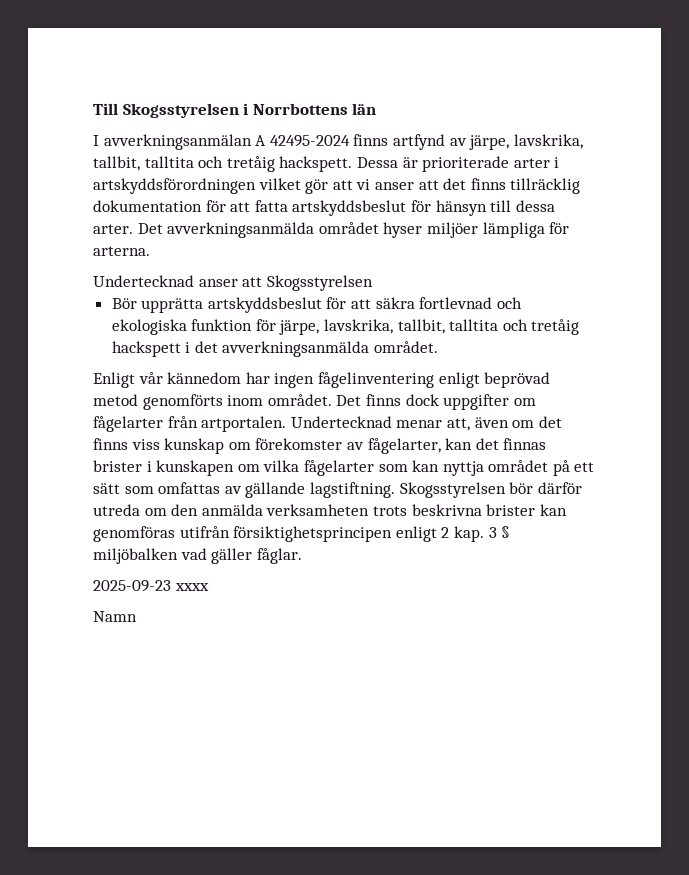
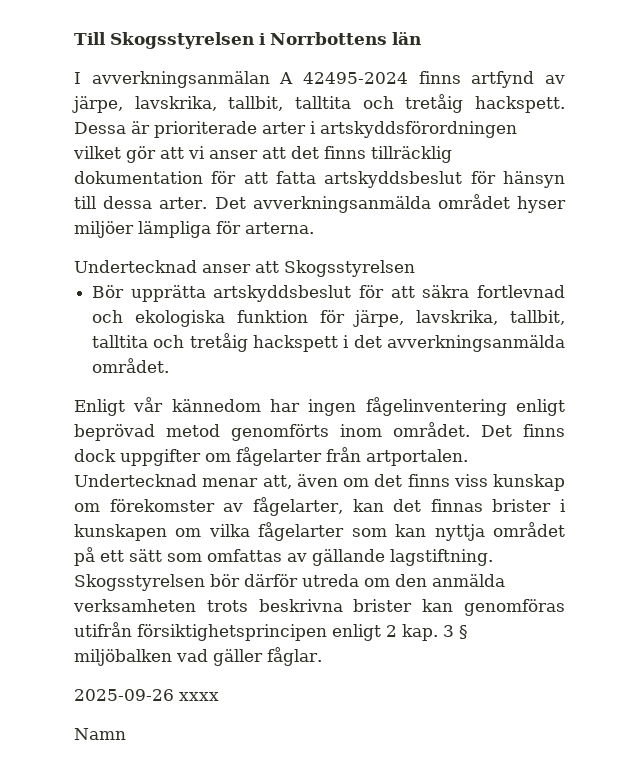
- 2025-09-23 xxxx
+ 2025-09-26 xxxx

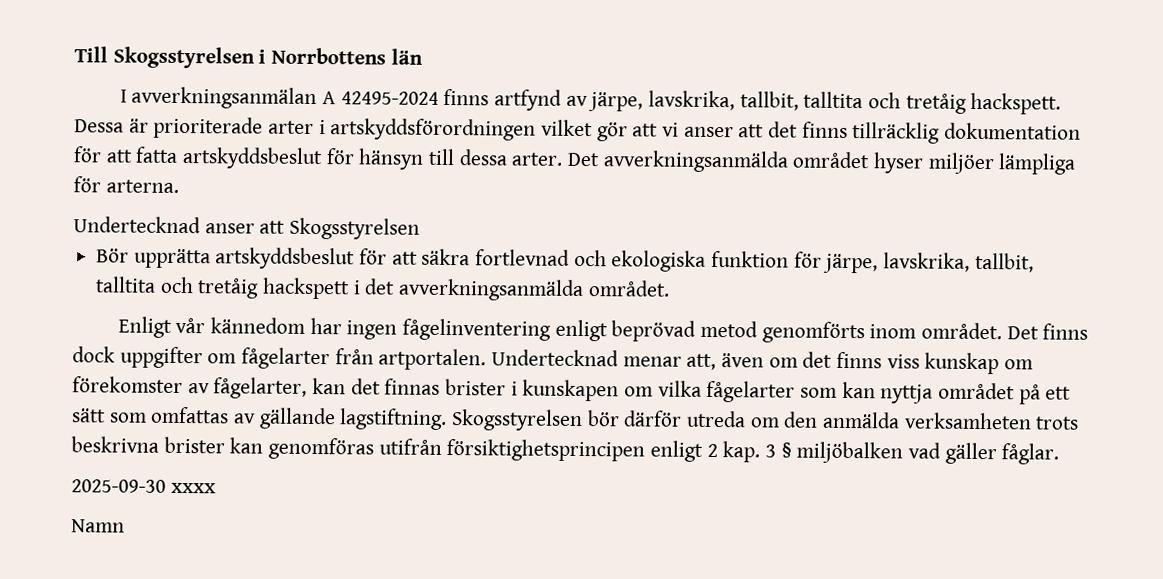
- 2025-09-26 xxxx
+ 2025-09-30 xxxx

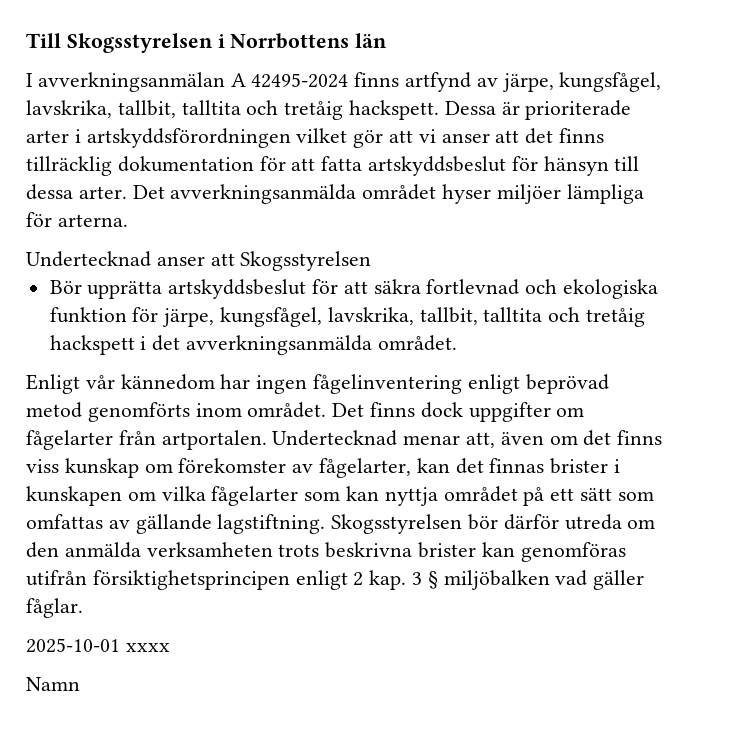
- I avverkningsanmälan A 42495-2024 finns artfynd av järpe, lavskrika, tallbit, talltita och tretåig hackspett.
+ I avverkningsanmälan A 42495-2024 finns artfynd av järpe, kungsfågel, lavskrika, tallbit, talltita och tretåig hackspett.
- Bör upprätta artskyddsbeslut för att säkra fortlevnad och ekologiska funktion för järpe, lavskrika, tallbit, talltita och tretåig hackspett i det avverkningsanmälda området.
+ Bör upprätta artskyddsbeslut för att säkra fortlevnad och ekologiska funktion för järpe, kungsfågel, lavskrika, tallbit, talltita och tretåig hackspett i det avverkningsanmälda området.
- 2025-09-30 xxxx
+ 2025-10-01 xxxx

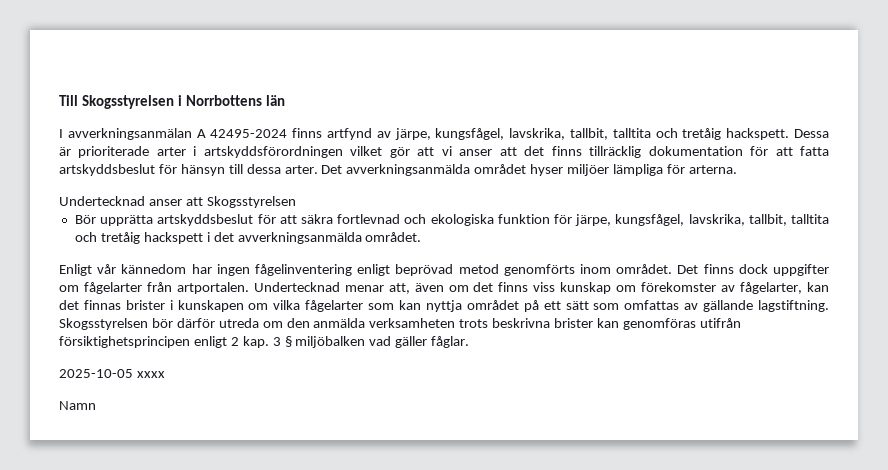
- 2025-10-01 xxxx
+ 2025-10-05 xxxx

